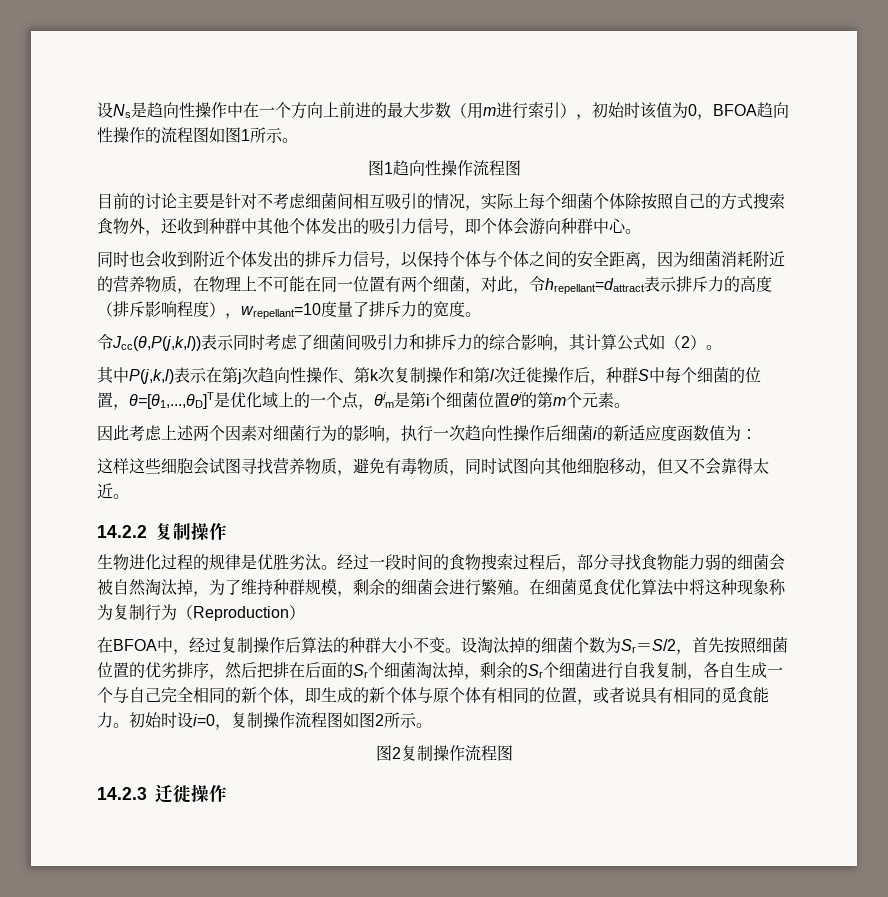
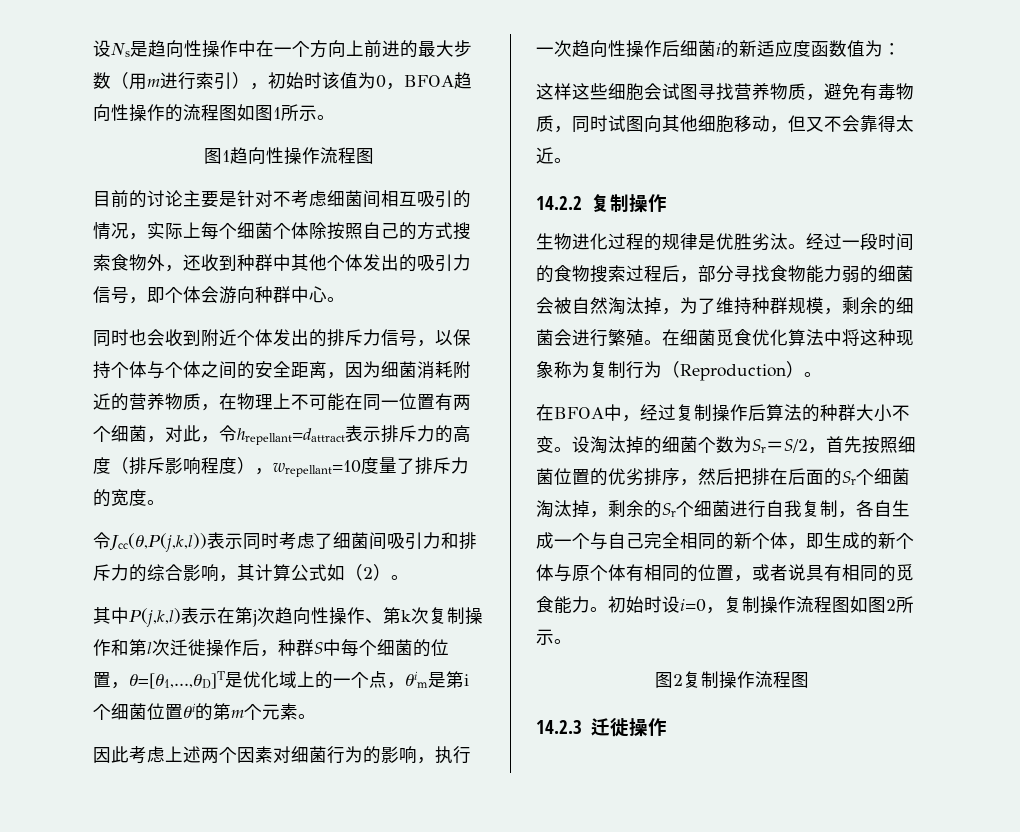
- 在细菌觅食优化算法中将这种现象称为复制行为（Reproduction）
+ 在细菌觅食优化算法中将这种现象称为复制行为（Reproduction）。

